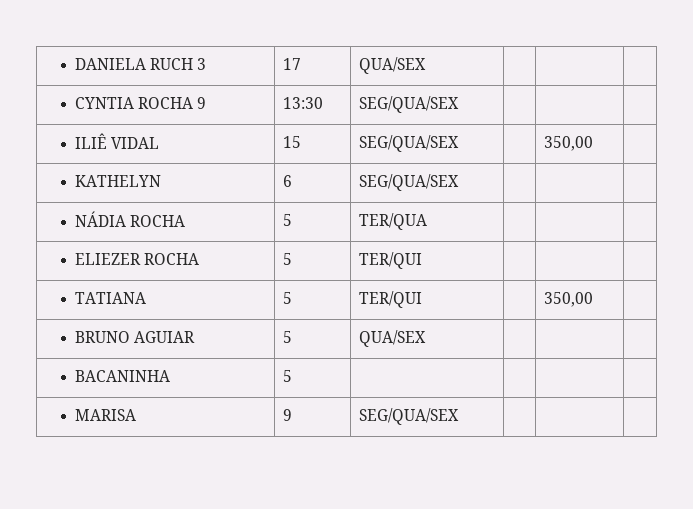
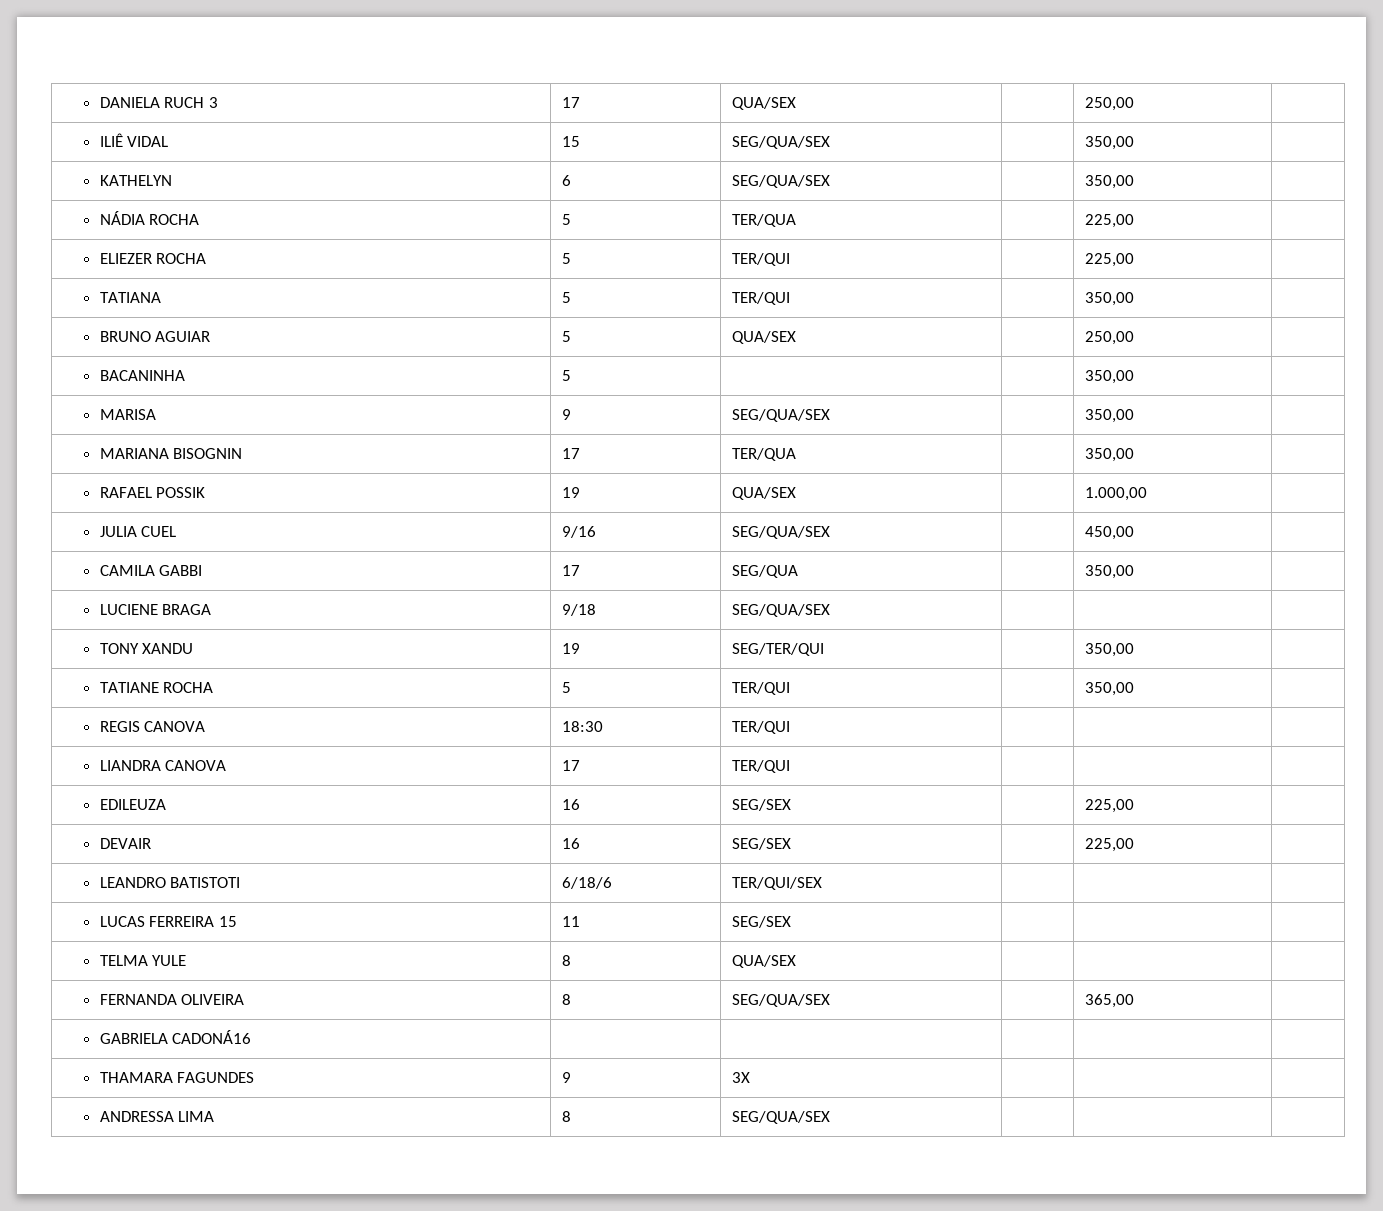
- DANIELA RUCH 3 | 17 | QUA/SEX | | |
- CYNTIA ROCHA 9 | 13:30 | SEG/QUA/SEX | | |
+ DANIELA RUCH 3 | 17 | QUA/SEX | | 250,00 |
- KATHELYN | 6 | SEG/QUA/SEX | | |
+ KATHELYN | 6 | SEG/QUA/SEX | | 350,00 |
- NÁDIA ROCHA | 5 | TER/QUA | | |
+ NÁDIA ROCHA | 5 | TER/QUA | | 225,00 |
- ELIEZER ROCHA | 5 | TER/QUI | | |
+ ELIEZER ROCHA | 5 | TER/QUI | | 225,00 |
- BRUNO AGUIAR | 5 | QUA/SEX | | |
+ BRUNO AGUIAR | 5 | QUA/SEX | | 250,00 |
- BACANINHA | 5 | | | |
+ BACANINHA | 5 | | | 350,00 |
- MARISA | 9 | SEG/QUA/SEX | | |
+ MARISA | 9 | SEG/QUA/SEX | | 350,00 |
+ MARIANA BISOGNIN | 17 | TER/QUA | | 350,00 |
+ RAFAEL POSSIK | 19 | QUA/SEX | | 1.000,00 |
+ JULIA CUEL | 9/16 | SEG/QUA/SEX | | 450,00 |
+ CAMILA GABBI | 17 | SEG/QUA | | 350,00 |
+ LUCIENE BRAGA | 9/18 | SEG/QUA/SEX | | |
+ TONY XANDU | 19 | SEG/TER/QUI | | 350,00 |
+ TATIANE ROCHA | 5 | TER/QUI | | 350,00 |
+ REGIS CANOVA | 18:30 | TER/QUI | | |
+ LIANDRA CANOVA | 17 | TER/QUI | | |
+ EDILEUZA | 16 | SEG/SEX | | 225,00 |
+ DEVAIR | 16 | SEG/SEX | | 225,00 |
+ LEANDRO BATISTOTI | 6/18/6 | TER/QUI/SEX | | |
+ LUCAS FERREIRA 15 | 11 | SEG/SEX | | |
+ TELMA YULE | 8 | QUA/SEX | | |
+ FERNANDA OLIVEIRA | 8 | SEG/QUA/SEX | | 365,00 |
+ GABRIELA CADONÁ16 | | | | |
+ THAMARA FAGUNDES | 9 | 3X | | |
+ ANDRESSA LIMA | 8 | SEG/QUA/SEX | | |

